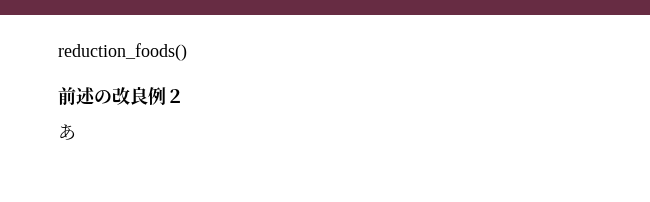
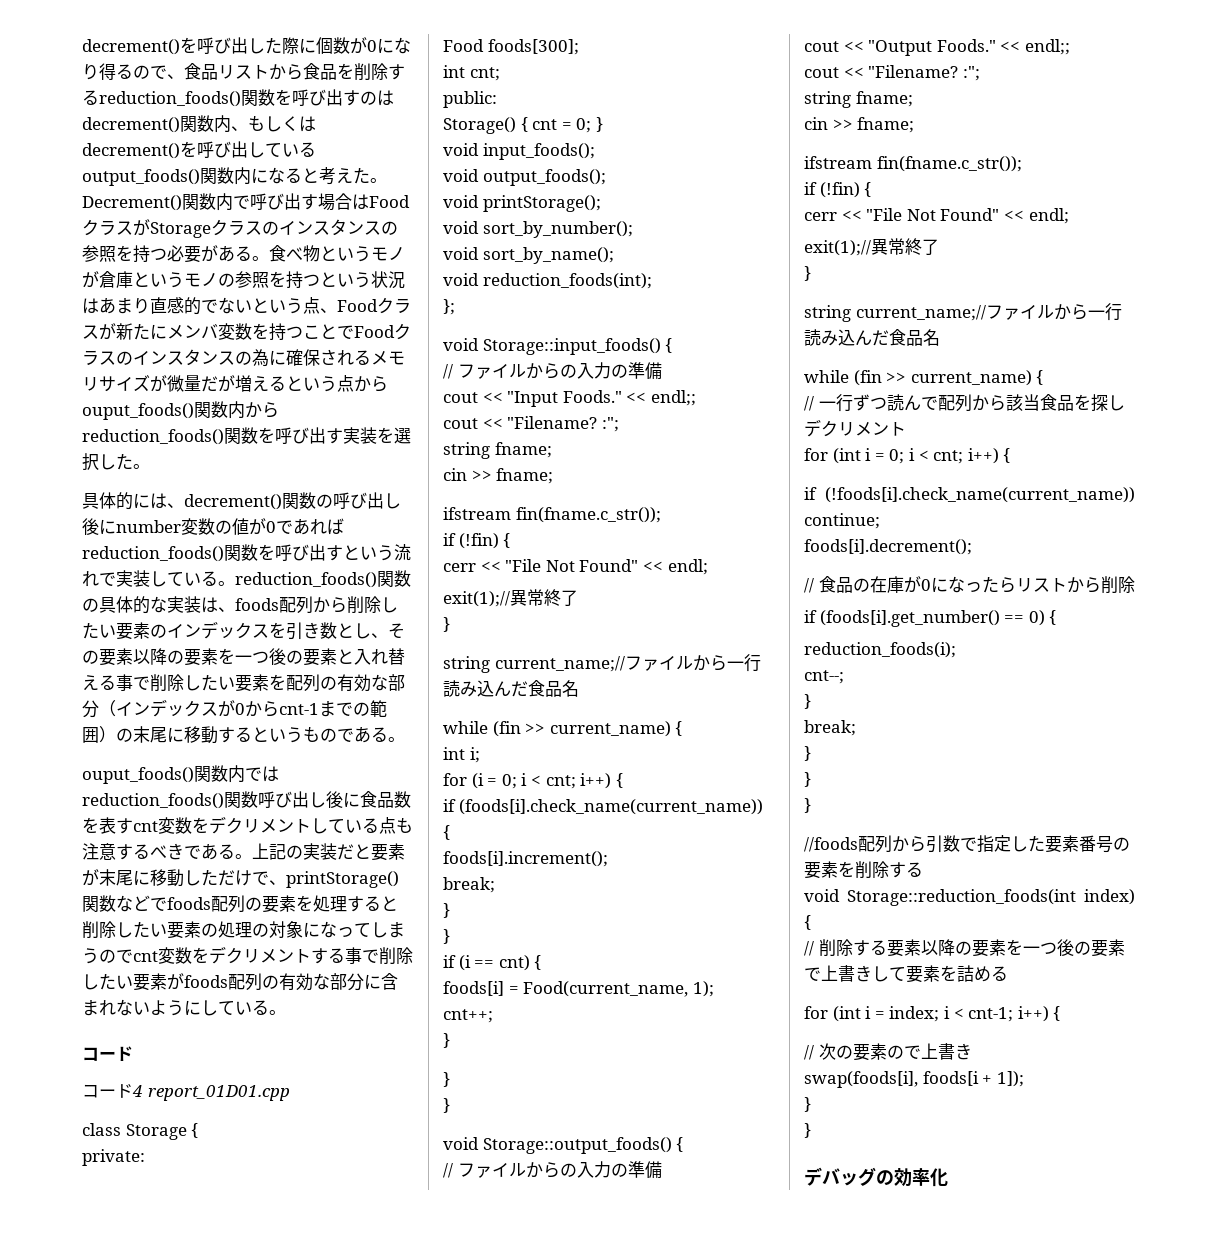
- reduction_foods()
- 前述の改良例２
- あ
+ decrement()を呼び出した際に個数が0になり得るので、食品リストから食品を削除するreduction_foods()関数を呼び出すのはdecrement()関数内、もしくはdecrement()を呼び出しているoutput_foods()関数内になると考えた。Decrement()関数内で呼び出す場合はFoodクラスがStorageクラスのインスタンスの参照を持つ必要がある。食べ物というモノが倉庫というモノの参照を持つという状況はあまり直感的でないという点、Foodクラスが新たにメンバ変数を持つことでFoodクラスのインスタンスの為に確保されるメモリサイズが微量だが増えるという点からouput_foods()関数内からreduction_foods()関数を呼び出す実装を選択した。
+ 具体的には、decrement()関数の呼び出し後にnumber変数の値が0であればreduction_foods()関数を呼び出すという流れで実装している。reduction_foods()関数の具体的な実装は、foods配列から削除したい要素のインデックスを引き数とし、その要素以降の要素を一つ後の要素と入れ替える事で削除したい要素を配列の有効な部分（インデックスが0からcnt-1までの範囲）の末尾に移動するというものである。
+ ouput_foods()関数内ではreduction_foods()関数呼び出し後に食品数を表すcnt変数をデクリメントしている点も注意するべきである。上記の実装だと要素が末尾に移動しただけで、printStorage()関数などでfoods配列の要素を処理すると削除したい要素の処理の対象になってしまうのでcnt変数をデクリメントする事で削除したい要素がfoods配列の有効な部分に含まれないようにしている。
+ コード
+ コード4 report_01D01.cpp
+ class Storage {
+ private:
+ Food foods[300];
+ int cnt;
+ public:
+ Storage() { cnt = 0; }
+ void input_foods();
+ void output_foods();
+ void printStorage();
+ void sort_by_number();
+ void sort_by_name();
+ void reduction_foods(int);
+ };
+ void Storage::input_foods() {
+ // ファイルからの入力の準備
+ cout << "Input Foods." << endl;;
+ cout << "Filename? :";
+ string fname;
+ cin >> fname;
+ ifstream fin(fname.c_str());
+ if (!fin) {
+ cerr << "File Not Found" << endl;
+ exit(1);//異常終了
+ }
+ string current_name;//ファイルから一行読み込んだ食品名
+ while (fin >> current_name) {
+ int i;
+ for (i = 0; i < cnt; i++) {
+ if (foods[i].check_name(current_name)) {
+ foods[i].increment();
+ break;
+ }
+ }
+ if (i == cnt) {
+ foods[i] = Food(current_name, 1);
+ cnt++;
+ }
+ }
+ }
+ void Storage::output_foods() {
+ // ファイルからの入力の準備
+ cout << "Output Foods." << endl;;
+ cout << "Filename? :";
+ string fname;
+ cin >> fname;
+ ifstream fin(fname.c_str());
+ if (!fin) {
+ cerr << "File Not Found" << endl;
+ exit(1);//異常終了
+ }
+ string current_name;//ファイルから一行読み込んだ食品名
+ while (fin >> current_name) {
+ // 一行ずつ読んで配列から該当食品を探しデクリメント
+ for (int i = 0; i < cnt; i++) {
+ if (!foods[i].check_name(current_name)) continue;
+ foods[i].decrement();
+ // 食品の在庫が0になったらリストから削除
+ if (foods[i].get_number() == 0) {
+ reduction_foods(i);
+ cnt--;
+ }
+ break;
+ }
+ }
+ }
+ //foods配列から引数で指定した要素番号の要素を削除する
+ void Storage::reduction_foods(int index) {
+ // 削除する要素以降の要素を一つ後の要素で上書きして要素を詰める
+ for (int i = index; i < cnt-1; i++) {
+ // 次の要素ので上書き
+ swap(foods[i], foods[i + 1]);
+ }
+ }
+ デバッグの効率化

